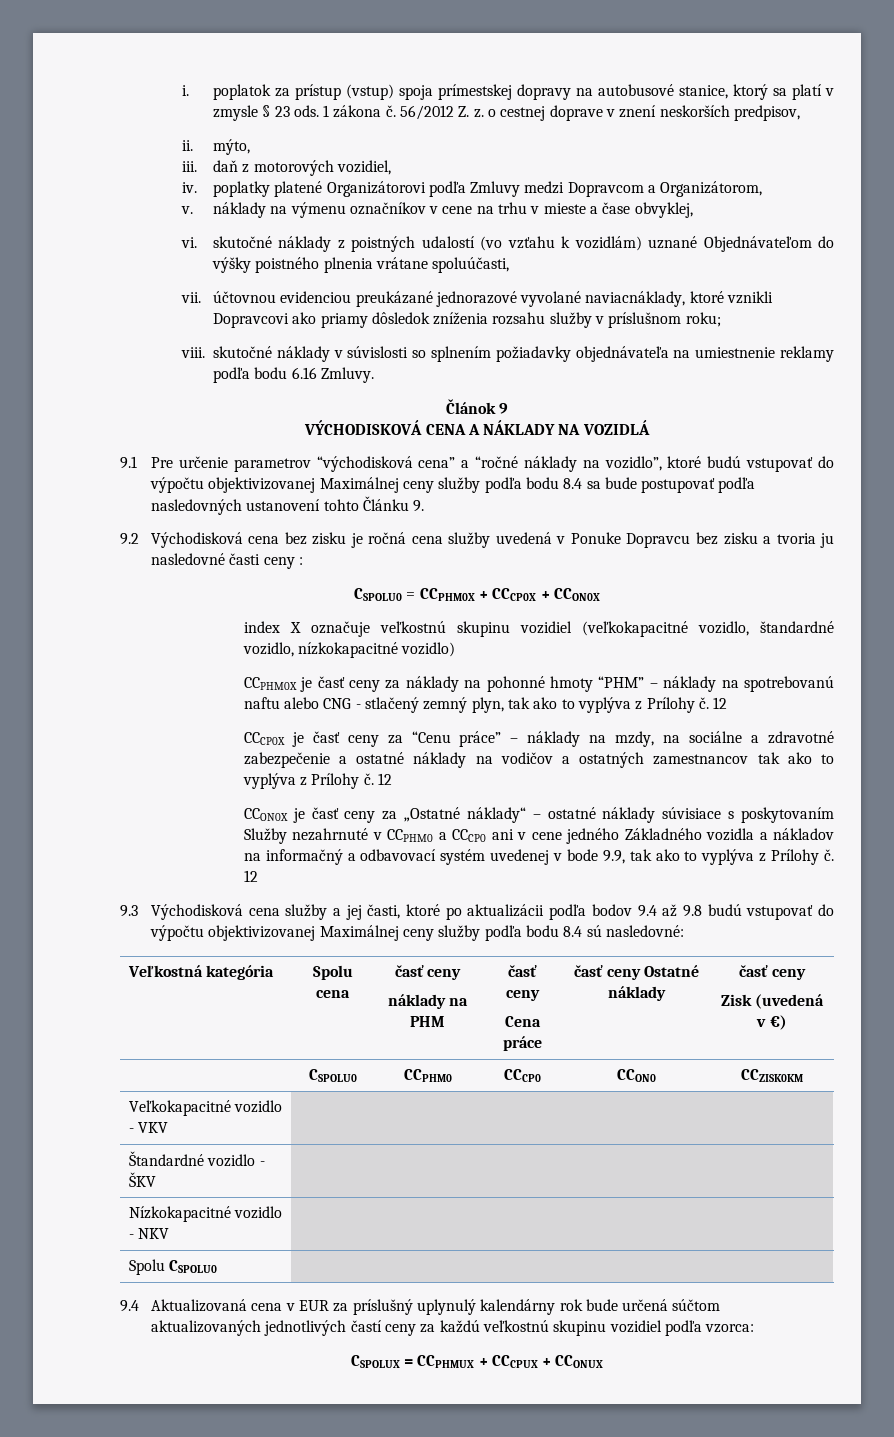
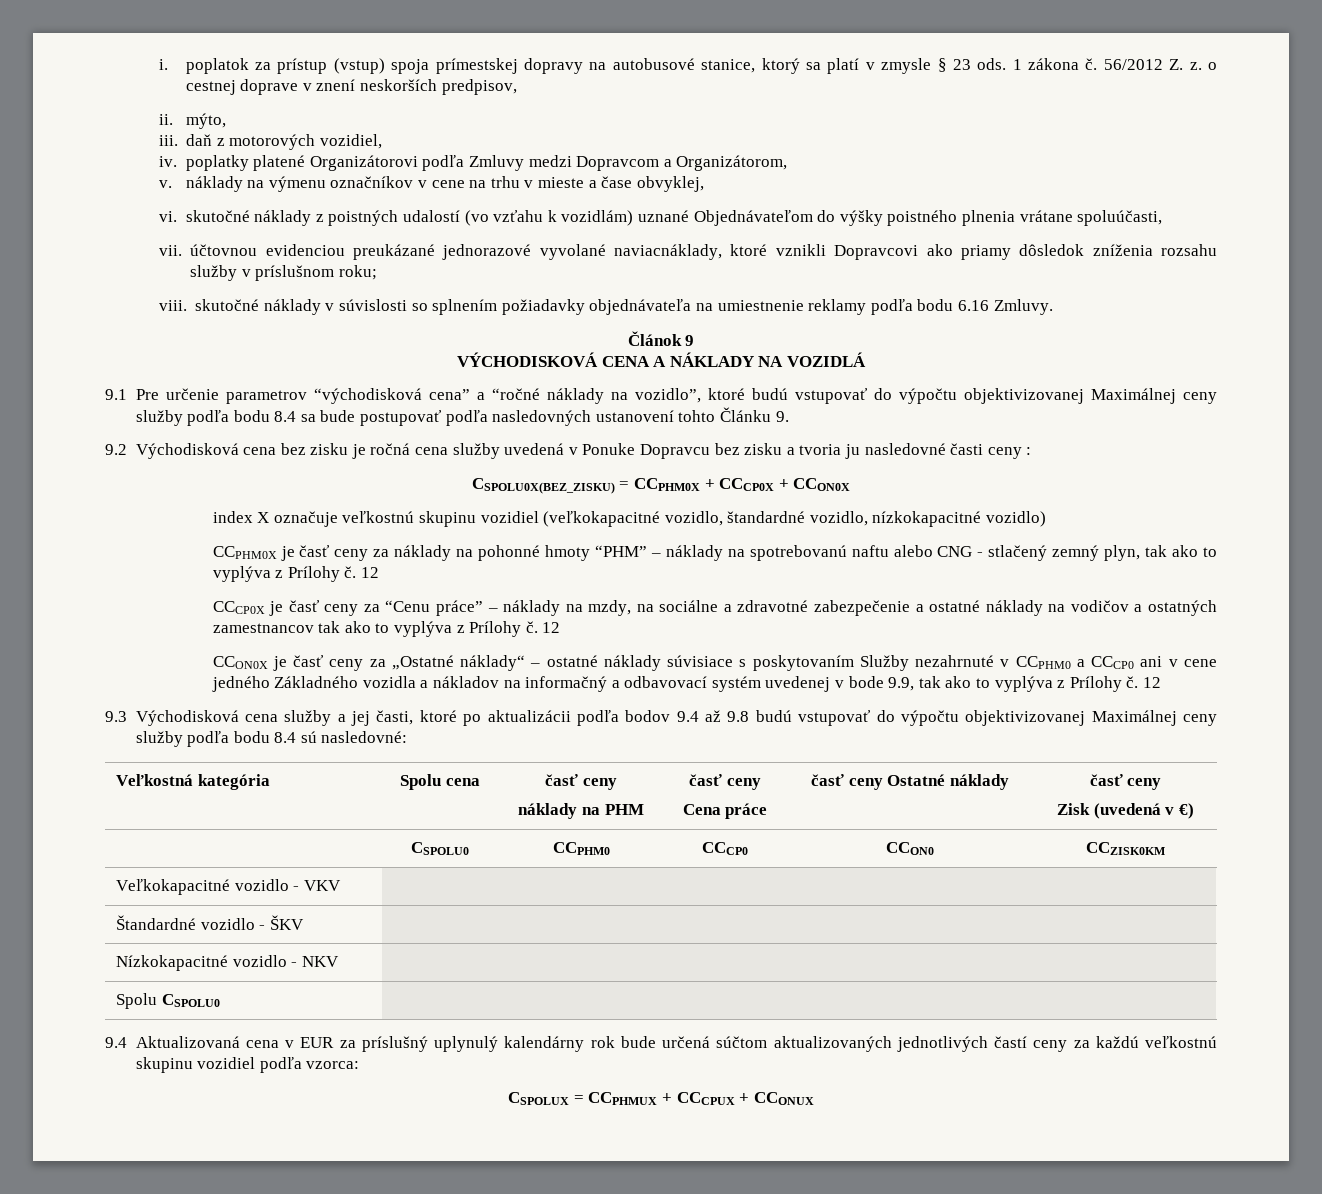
- CSPOLU0 = CCPHM0X + CCCP0X + CCON0X
+ CSPOLU0X(BEZ_ZISKU) = CCPHM0X + CCCP0X + CCON0X

